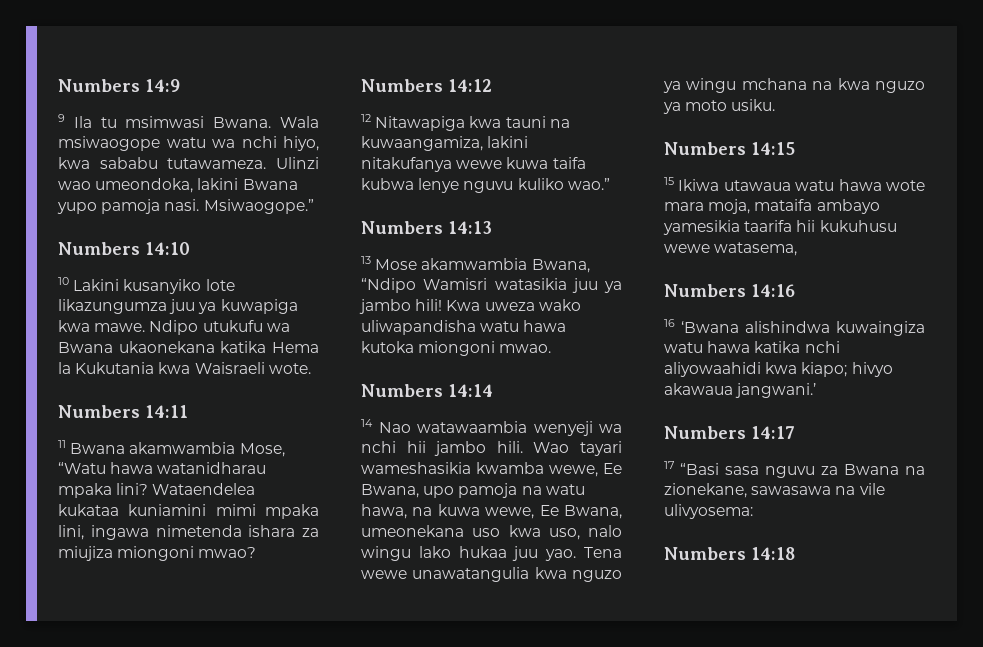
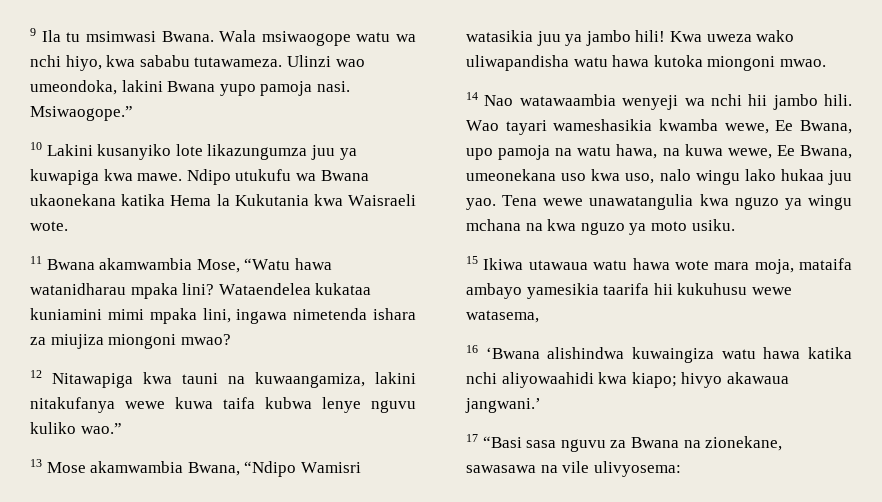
- Numbers 14:9
- Numbers 14:10
- Numbers 14:11
- Numbers 14:12
- Numbers 14:13
- Numbers 14:14
- Numbers 14:15
- Numbers 14:16
- Numbers 14:17
- Numbers 14:18

